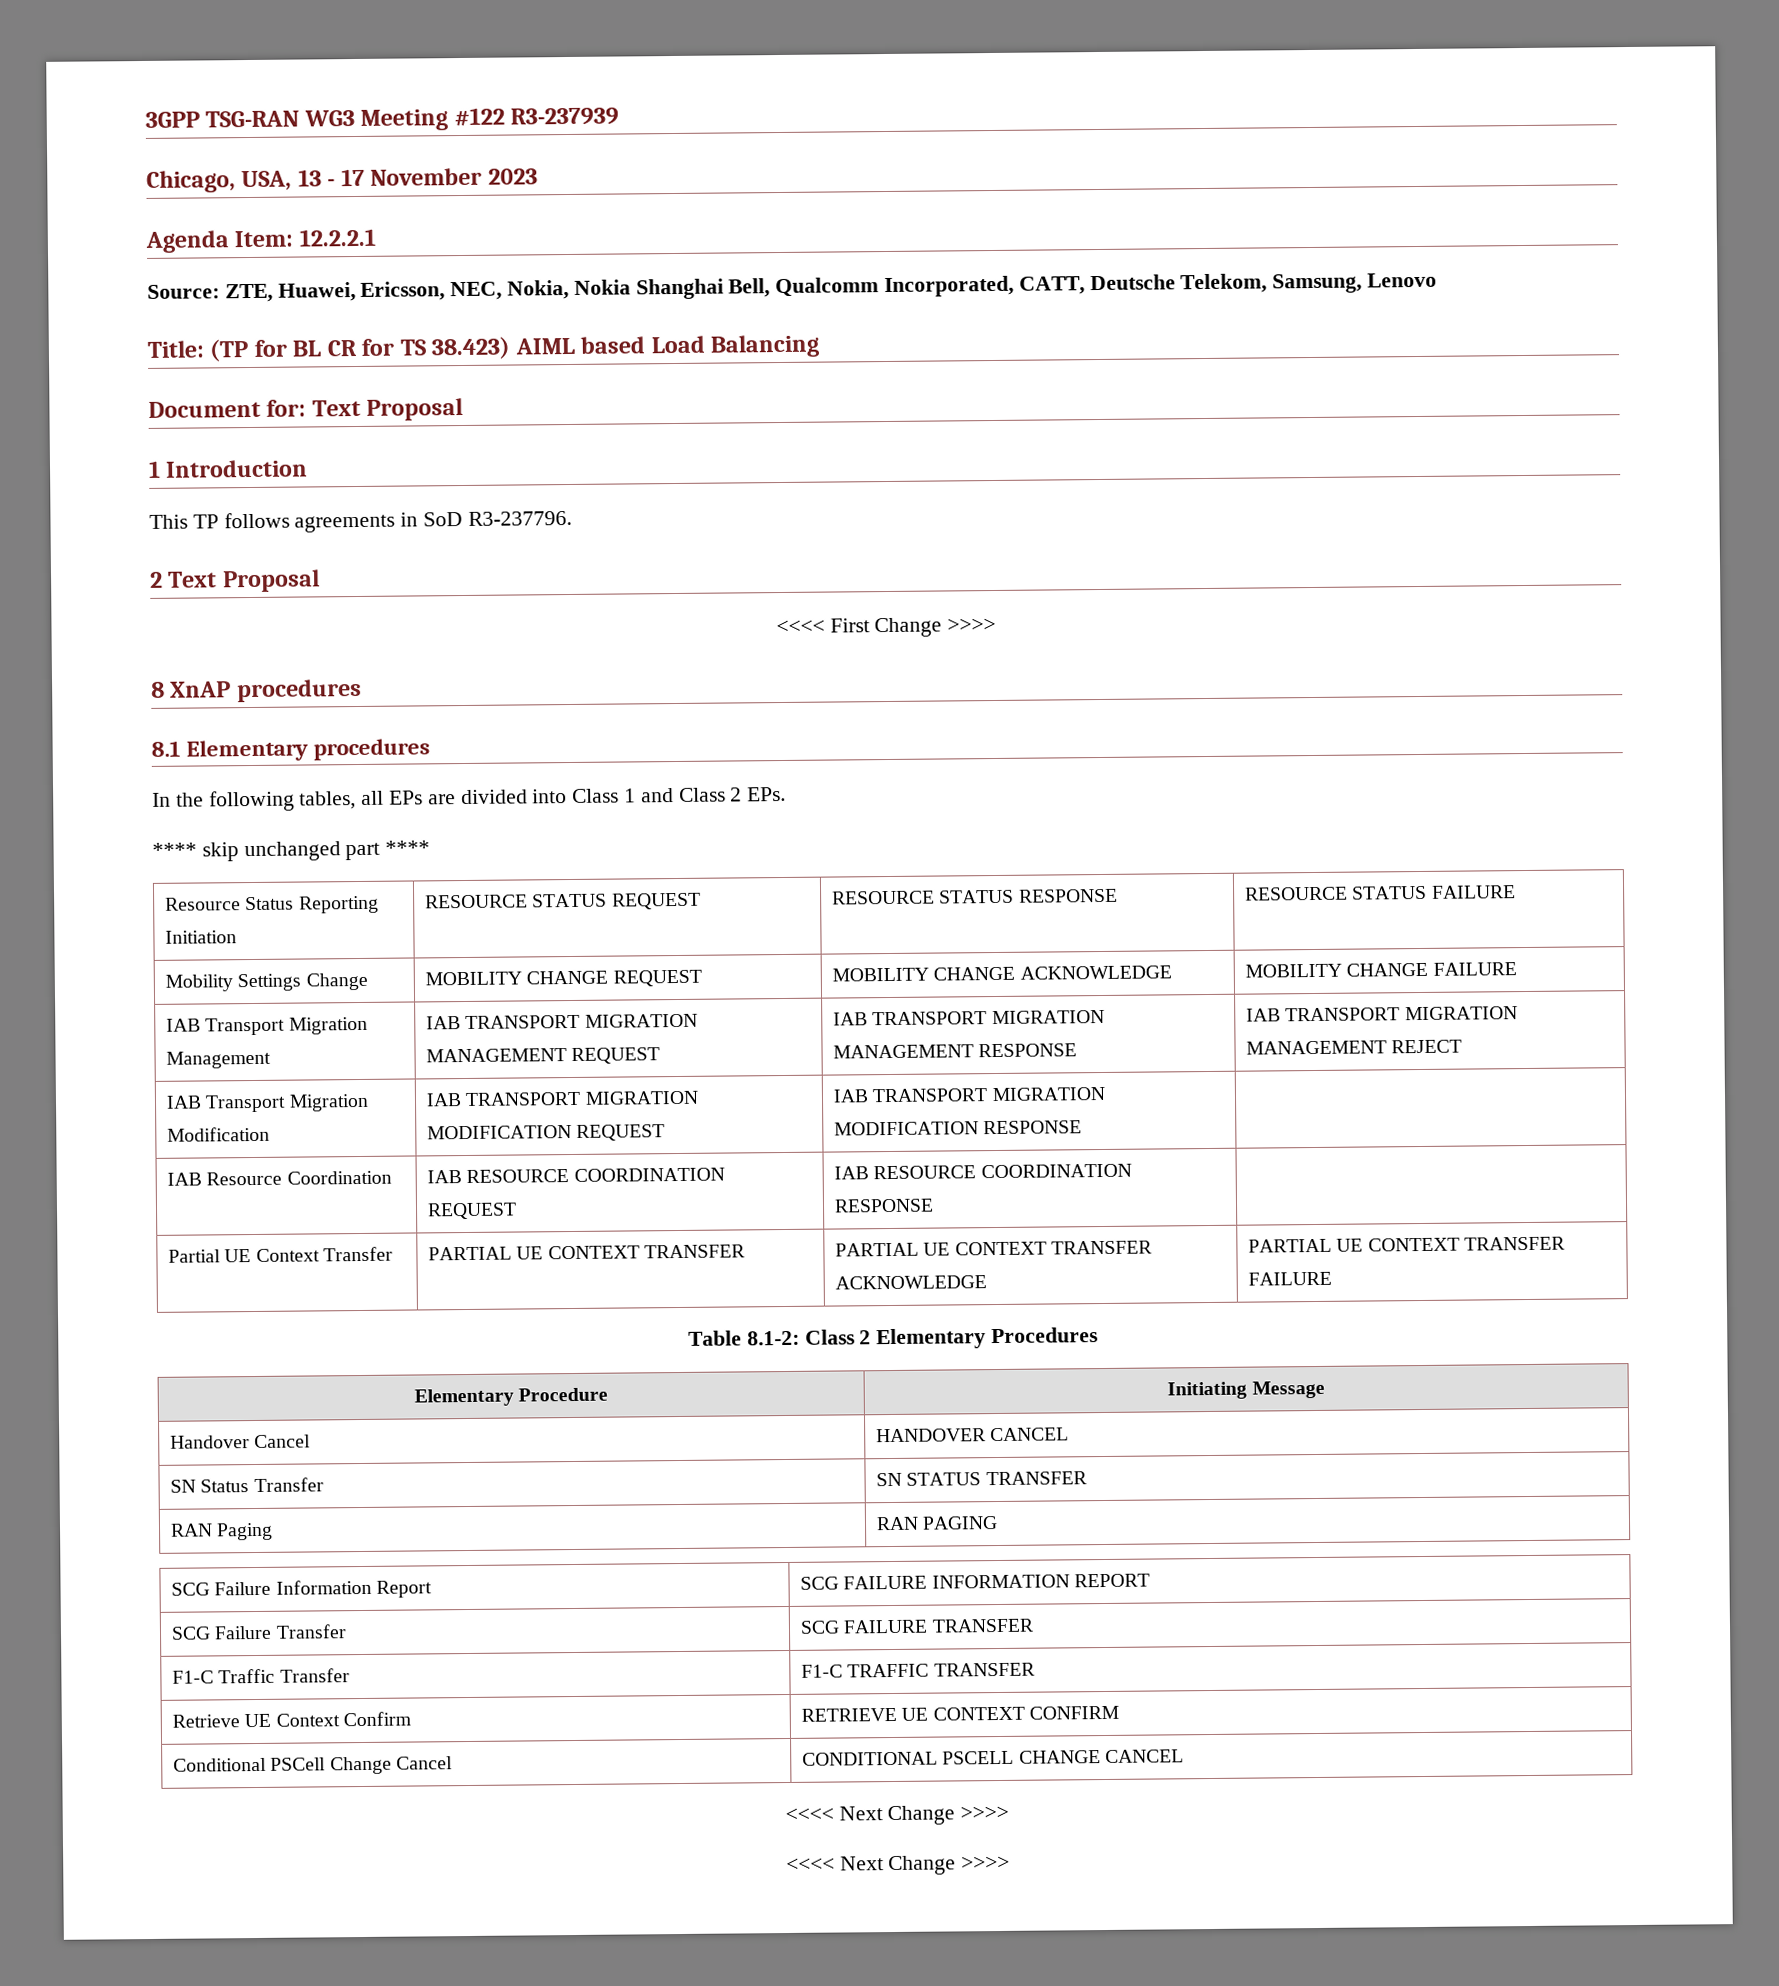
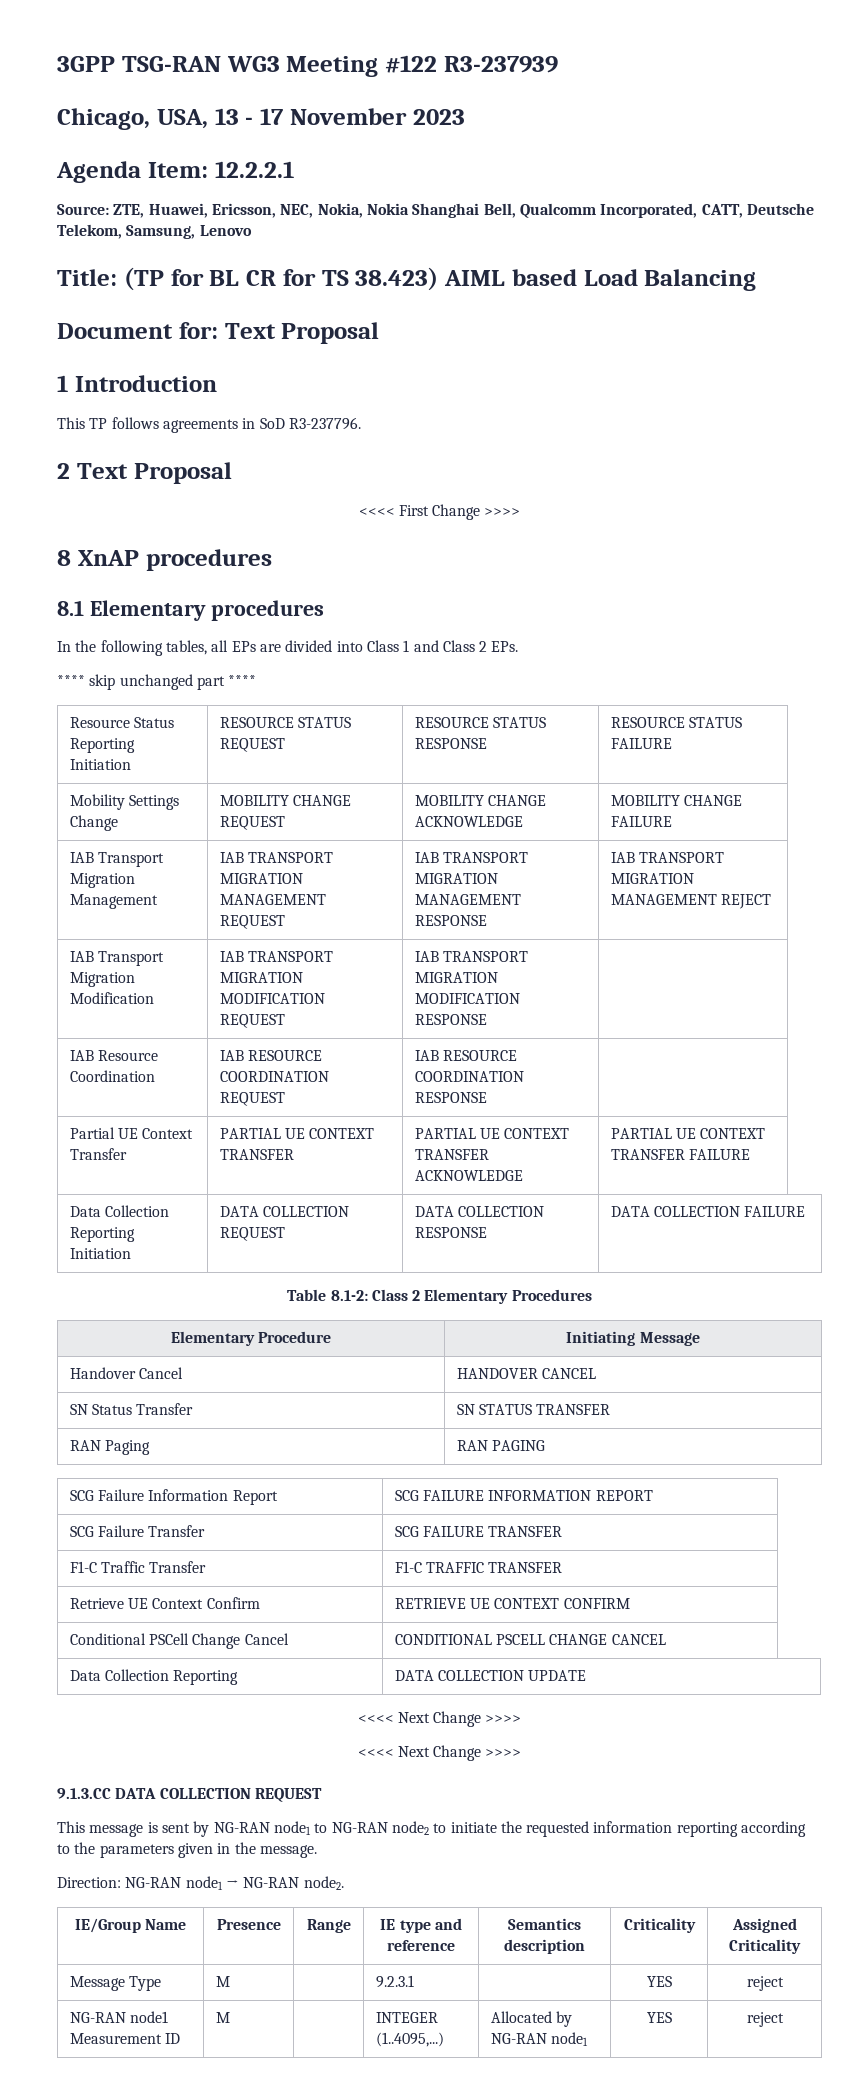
+ Data Collection Reporting Initiation | DATA COLLECTION REQUEST | DATA COLLECTION RESPONSE | DATA COLLECTION FAILURE
+ Data Collection Reporting | DATA COLLECTION UPDATE
+ 9.1.3.CC DATA COLLECTION REQUEST
+ This message is sent by NG-RAN node1 to NG-RAN node2 to initiate the requested information reporting according to the parameters given in the message.
+ Direction: NG-RAN node1 → NG-RAN node2.
+ IE/Group Name | Presence | Range | IE type and reference | Semantics description | Criticality | Assigned Criticality
+ Message Type | M | | 9.2.3.1 | | YES | reject
+ NG-RAN node1 Measurement ID | M | | INTEGER (1..4095,...) | Allocated by NG-RAN node1 | YES | reject

